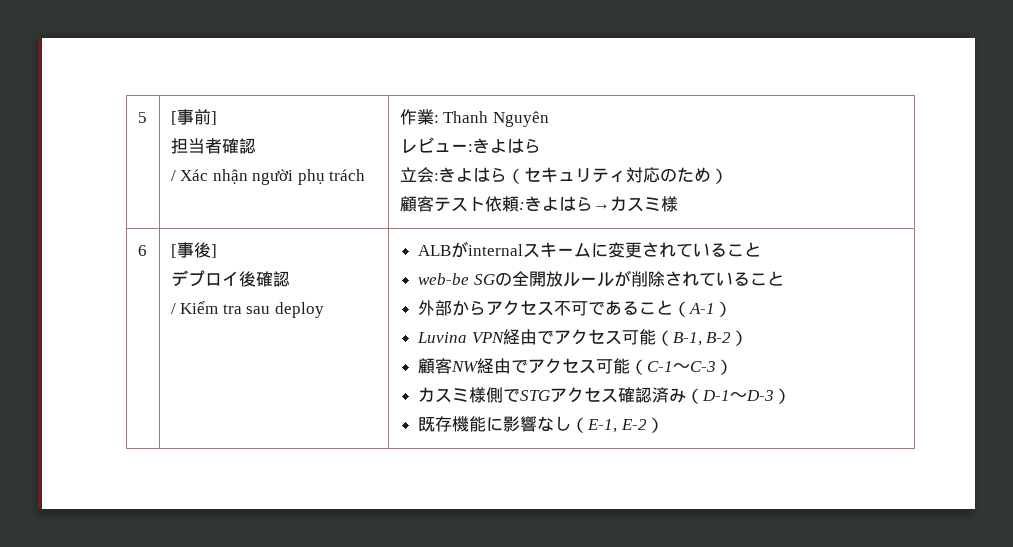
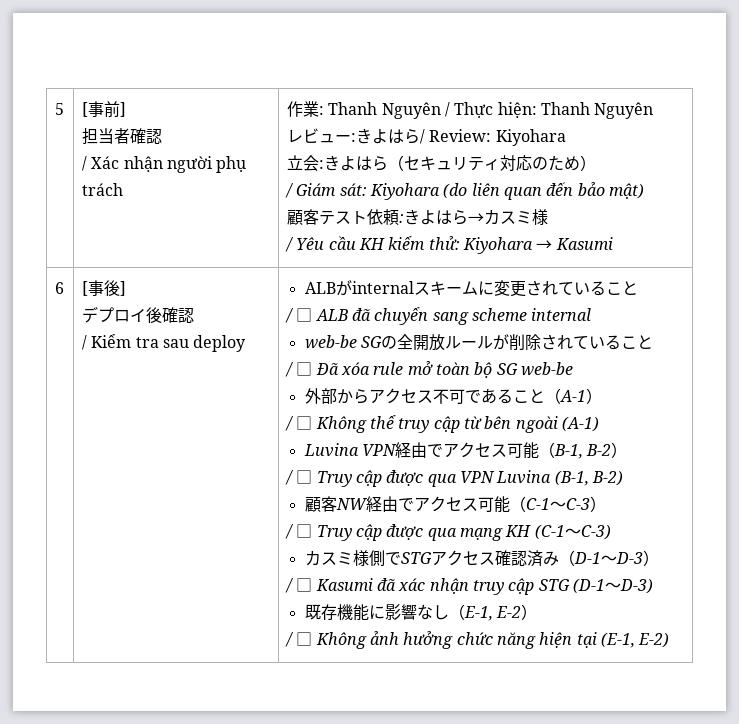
- 作業: Thanh Nguyên
+ 作業: Thanh Nguyên / Thực hiện: Thanh Nguyên
- レビュー:きよはら
+ レビュー:きよはら/ Review: Kiyohara
+ / Giám sát: Kiyohara (do liên quan đến bảo mật)
+ / Yêu cầu KH kiểm thử: Kiyohara → Kasumi
+ / □ ALB đã chuyển sang scheme internal
+ / □ Đã xóa rule mở toàn bộ SG web-be
+ / □ Không thể truy cập từ bên ngoài (A-1)
+ / □ Truy cập được qua VPN Luvina (B-1, B-2)
+ / □ Truy cập được qua mạng KH (C-1〜C-3)
+ / □ Kasumi đã xác nhận truy cập STG (D-1〜D-3)
+ / □ Không ảnh hưởng chức năng hiện tại (E-1, E-2)

